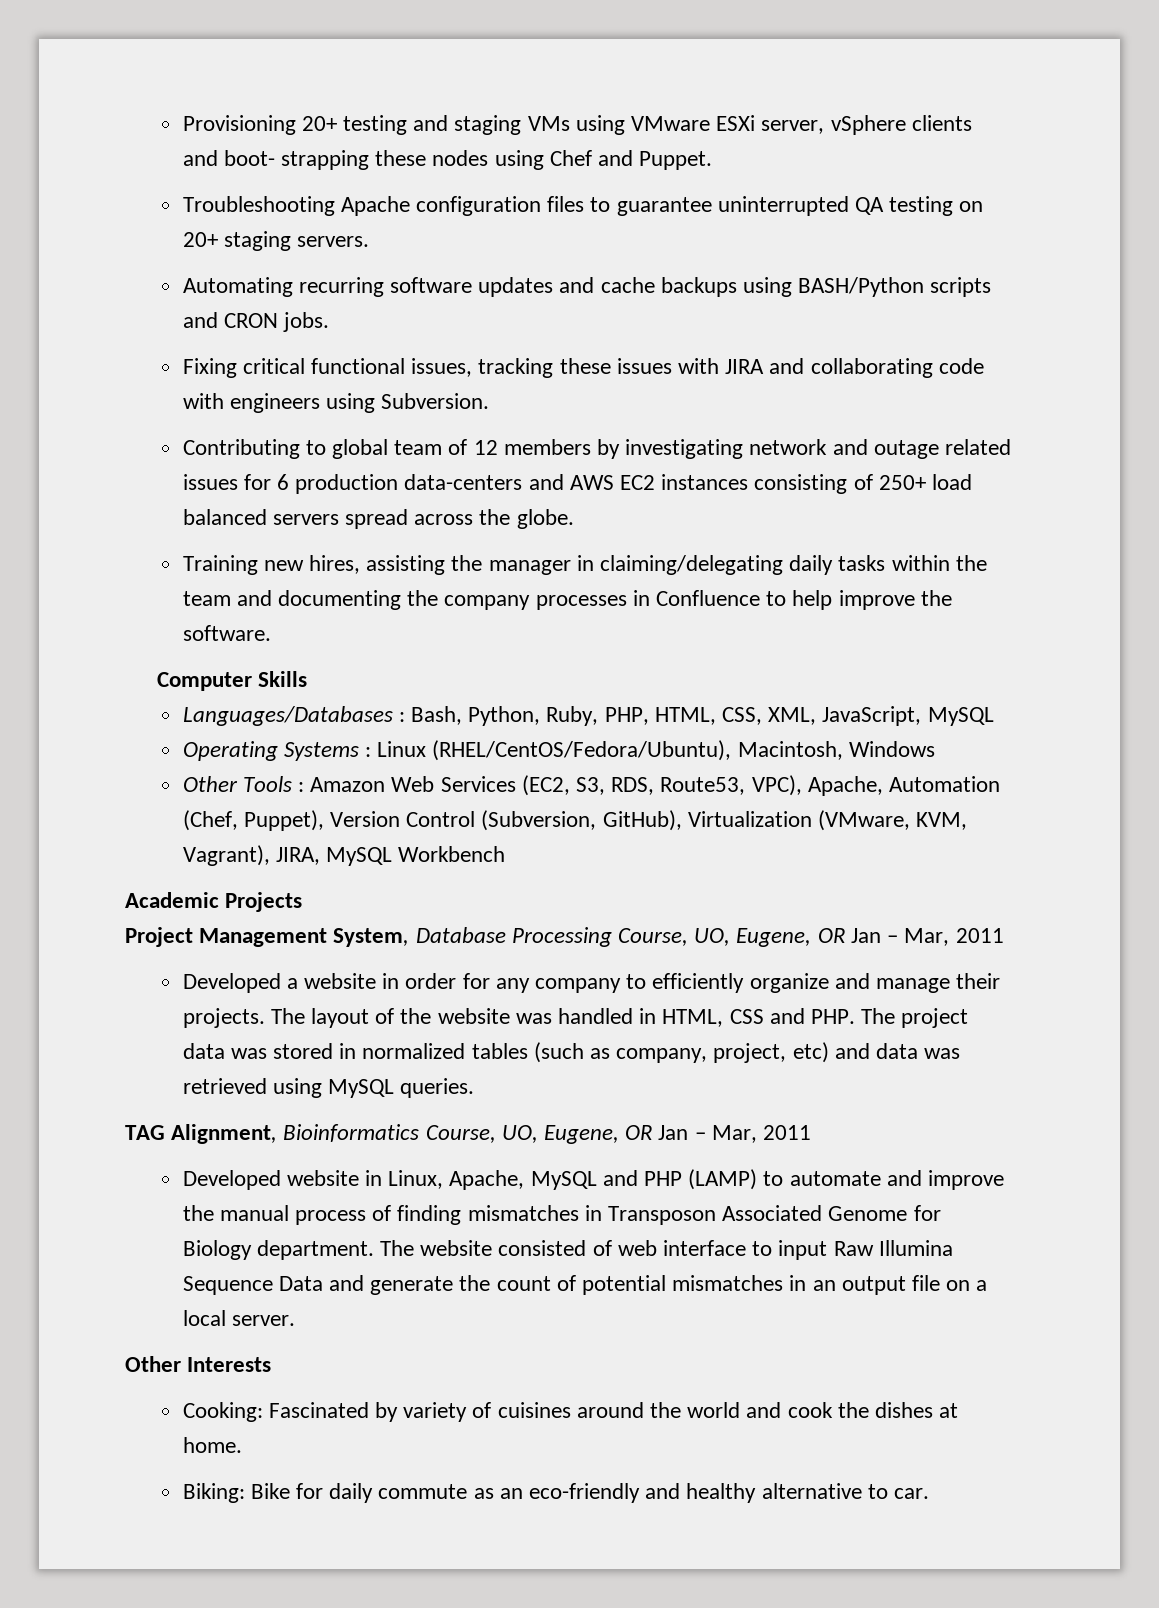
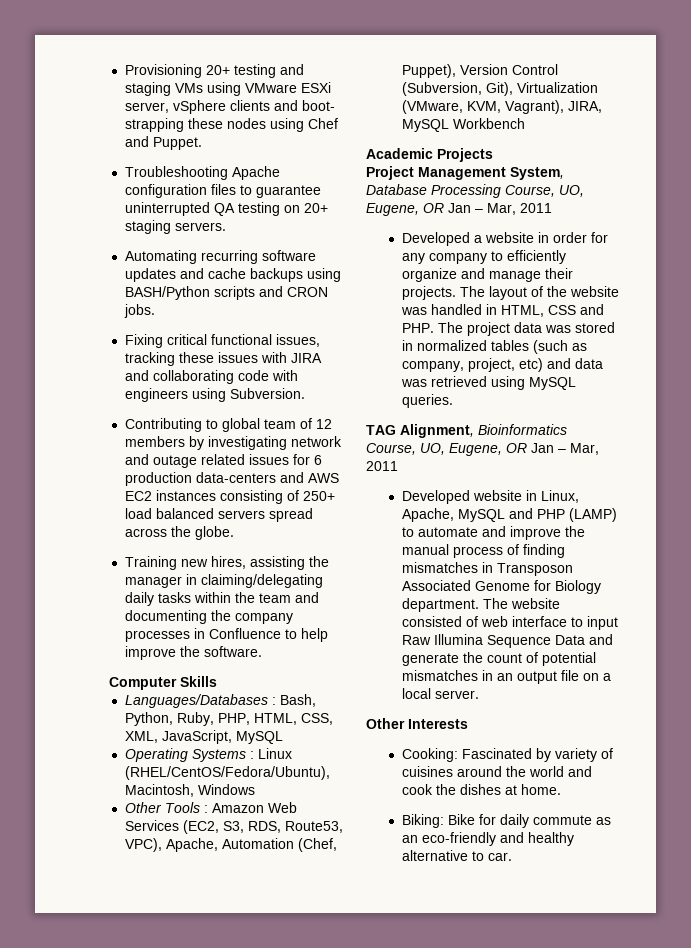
- Other Tools : Amazon Web Services (EC2, S3, RDS, Route53, VPC), Apache, Automation (Chef, Puppet), Version Control (Subversion, GitHub), Virtualization (VMware, KVM, Vagrant), JIRA, MySQL Workbench
+ Other Tools : Amazon Web Services (EC2, S3, RDS, Route53, VPC), Apache, Automation (Chef, Puppet), Version Control (Subversion, Git), Virtualization (VMware, KVM, Vagrant), JIRA, MySQL Workbench

